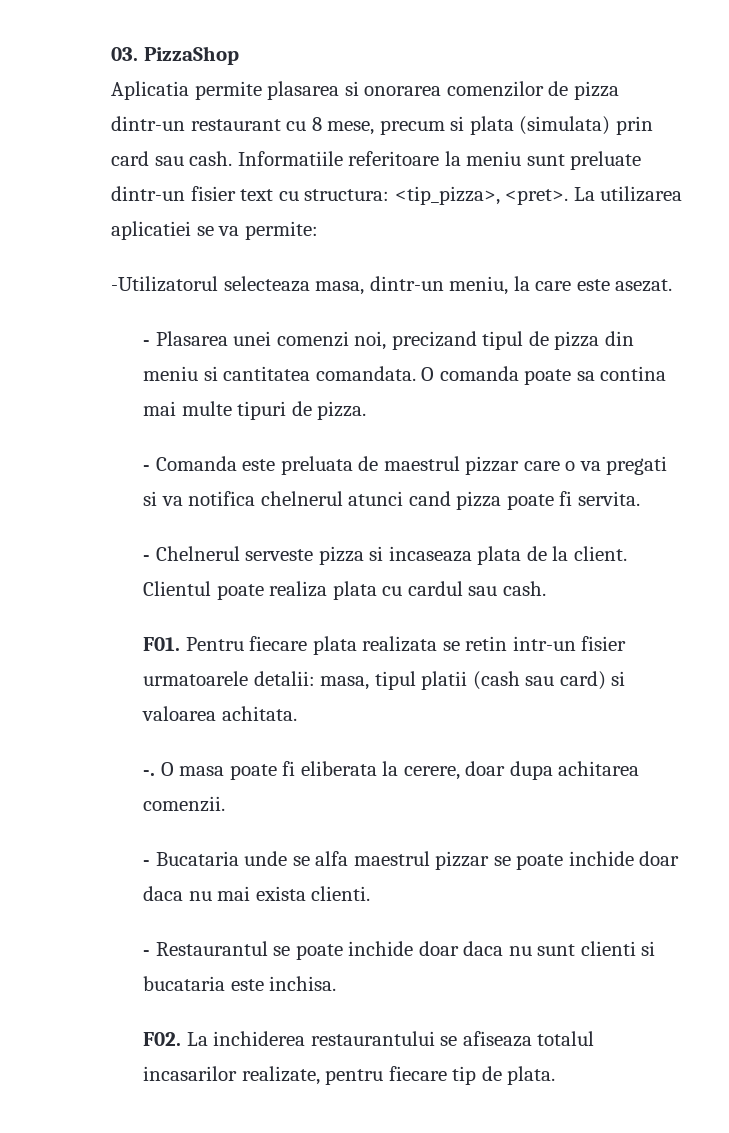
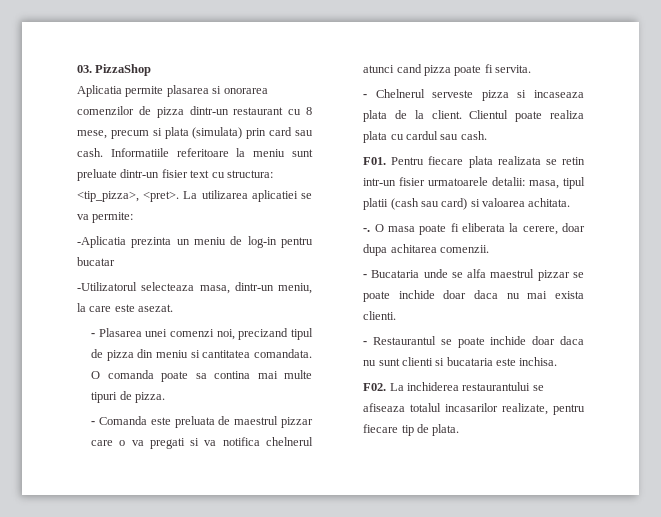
+ -Aplicatia prezinta un meniu de log-in pentru bucatar

